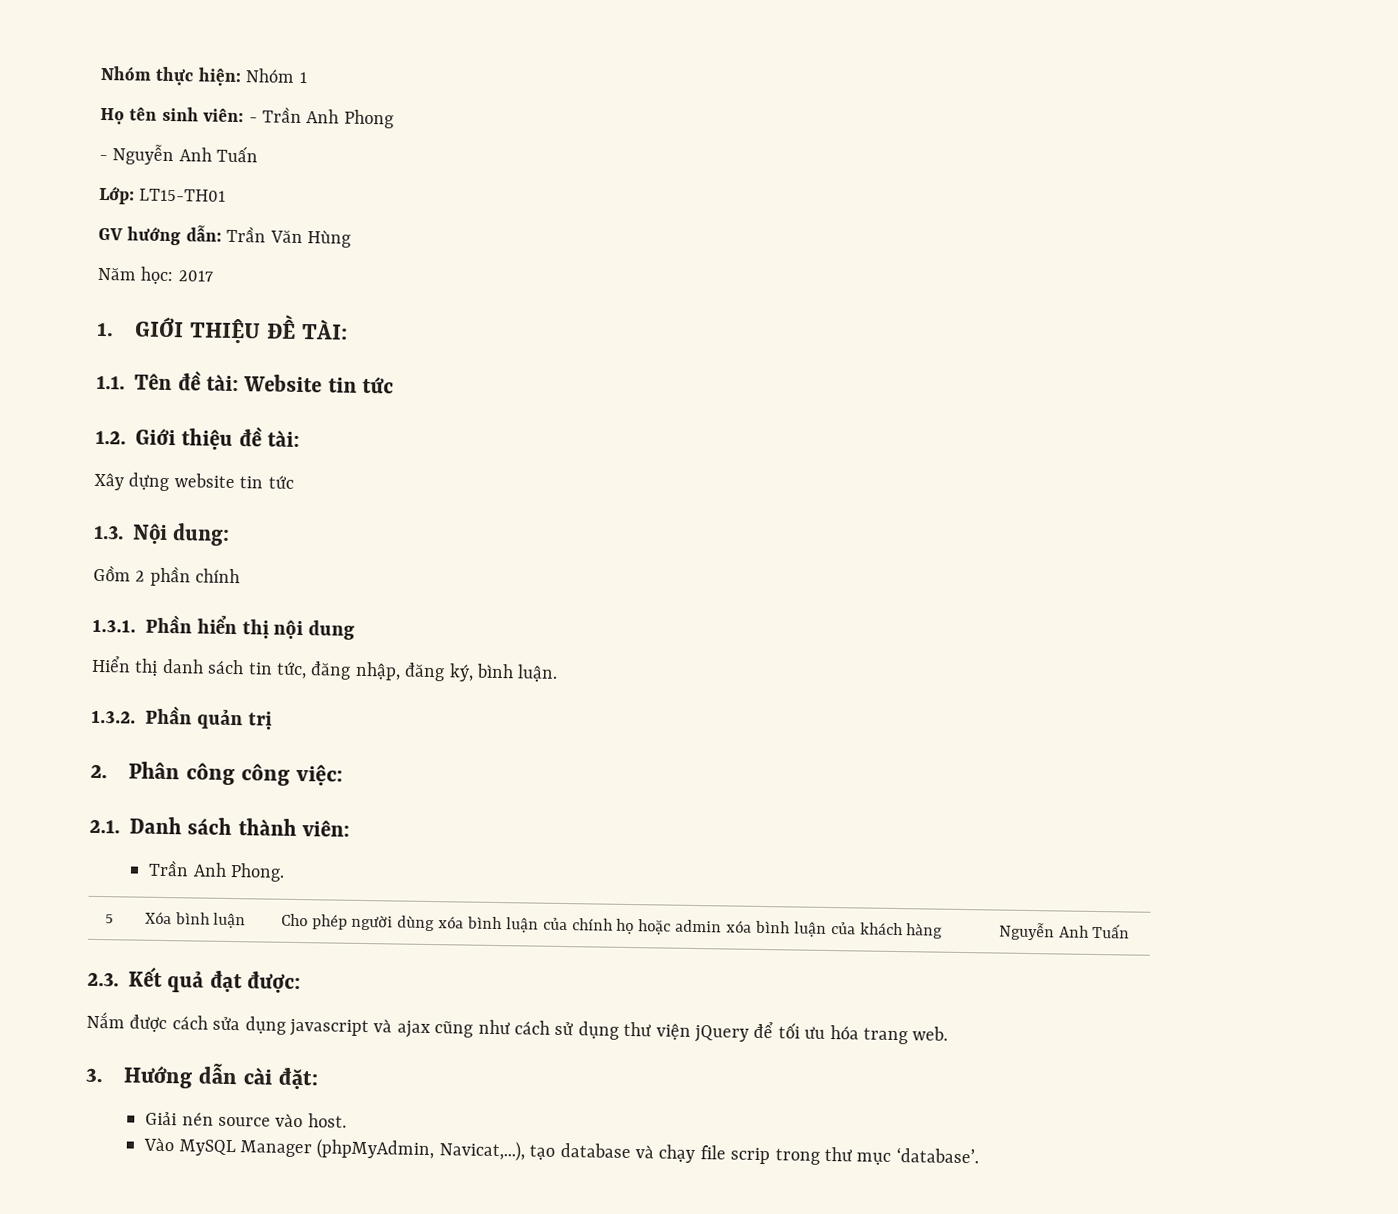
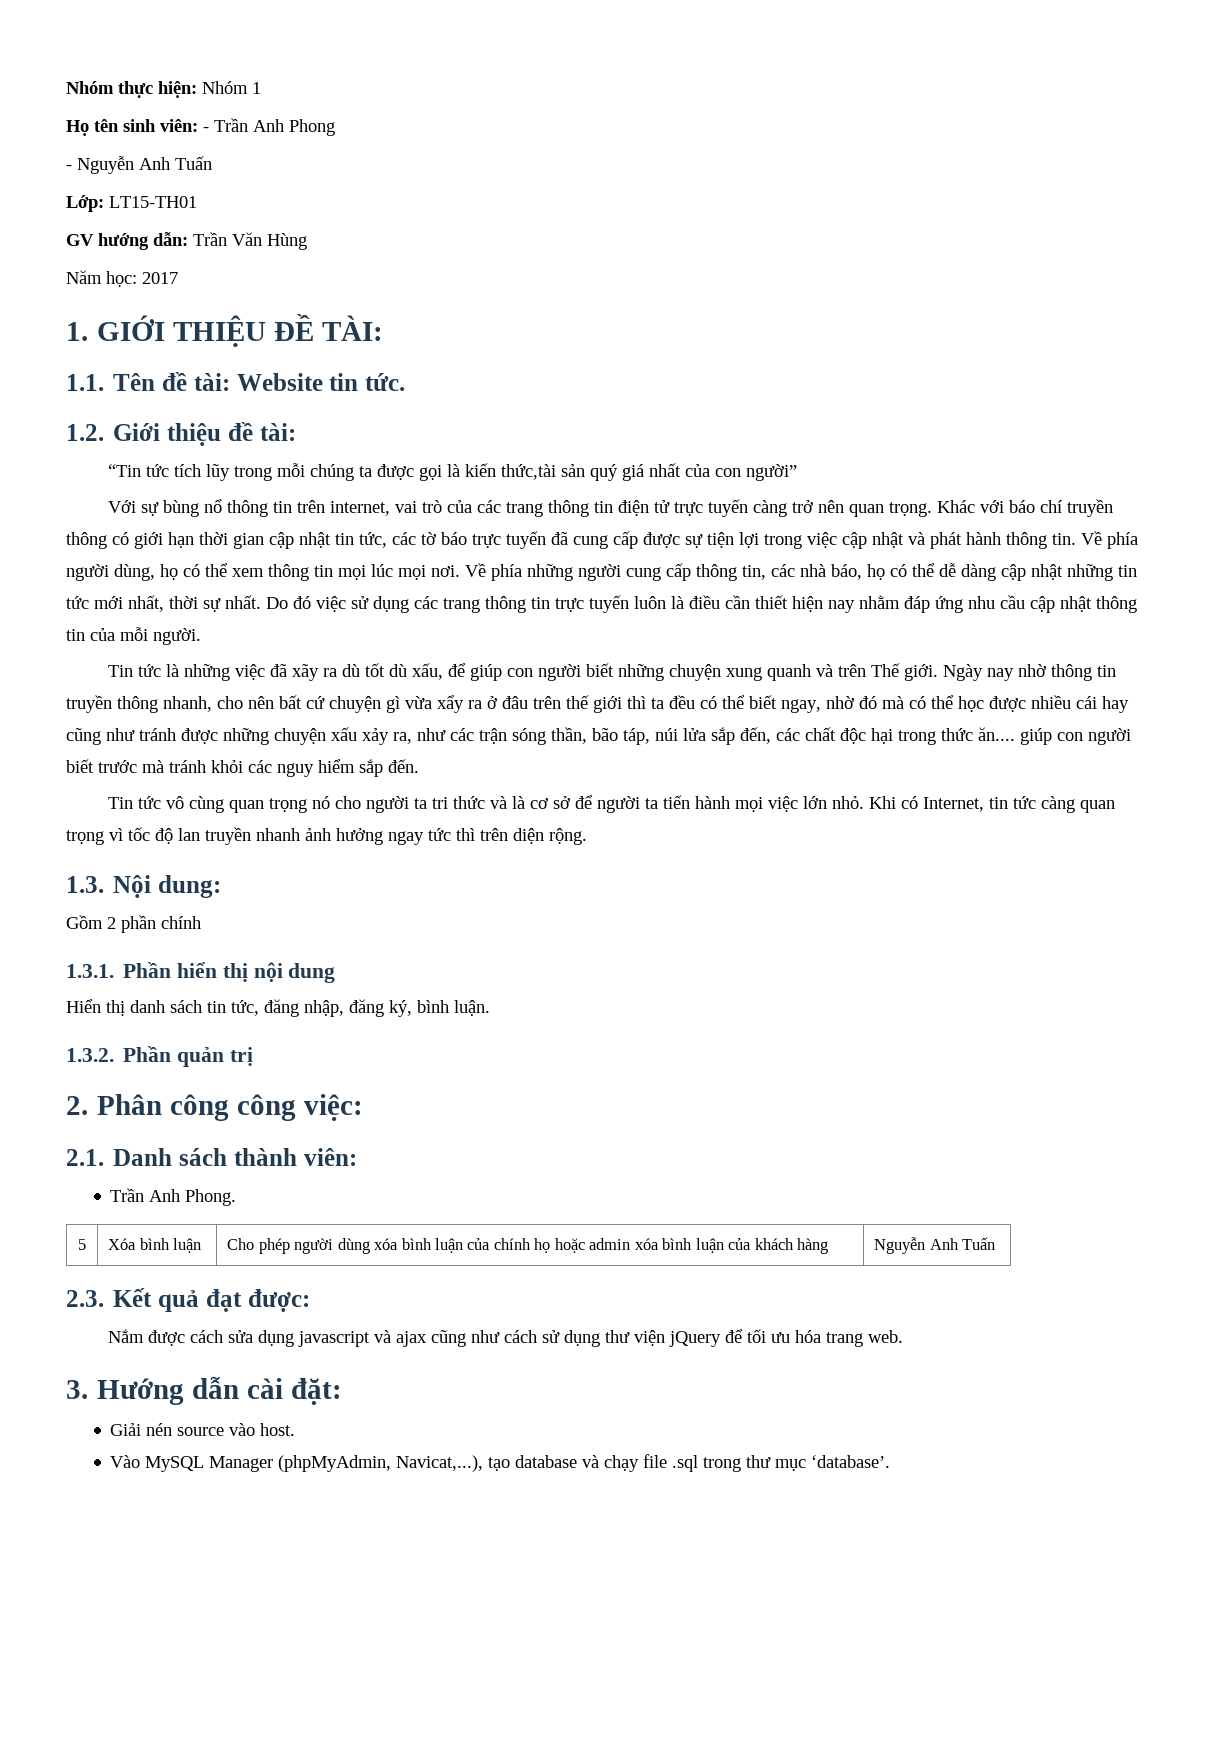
- 1.1. Tên đề tài: Website tin tức
+ 1.1. Tên đề tài: Website tin tức.
- Xây dựng website tin tức
+ “Tin tức tích lũy trong mỗi chúng ta được gọi là kiến thức,tài sản quý giá nhất của con người”
+ Với sự bùng nổ thông tin trên internet, vai trò của các trang thông tin điện tử trực tuyến càng trở nên quan trọng. Khác với báo chí truyền thông có giới hạn thời gian cập nhật tin tức, các tờ báo trực tuyến đã cung cấp được sự tiện lợi trong việc cập nhật và phát hành thông tin. Về phía người dùng, họ có thể xem thông tin mọi lúc mọi nơi. Về phía những người cung cấp thông tin, các nhà báo, họ có thể dễ dàng cập nhật những tin tức mới nhất, thời sự nhất. Do đó việc sử dụng các trang thông tin trực tuyến luôn là điều cần thiết hiện nay nhằm đáp ứng nhu cầu cập nhật thông tin của mỗi người.
+ Tin tức là những việc đã xãy ra dù tốt dù xấu, để giúp con người biết những chuyện xung quanh và trên Thế giới. Ngày nay nhờ thông tin truyền thông nhanh, cho nên bất cứ chuyện gì vừa xẩy ra ở đâu trên thế giới thì ta đều có thể biết ngay, nhờ đó mà có thể học được nhiều cái hay cũng như tránh được những chuyện xấu xảy ra, như các trận sóng thần, bão táp, núi lửa sắp đến, các chất độc hại trong thức ăn.... giúp con người biết trước mà tránh khỏi các nguy hiểm sắp đến.
+ Tin tức vô cùng quan trọng nó cho người ta tri thức và là cơ sở để người ta tiến hành mọi việc lớn nhỏ. Khi có Internet, tin tức càng quan trọng vì tốc độ lan truyền nhanh ảnh hưởng ngay tức thì trên diện rộng.
- Vào MySQL Manager (phpMyAdmin, Navicat,...), tạo database và chạy file scrip trong thư mục ‘database’.
+ Vào MySQL Manager (phpMyAdmin, Navicat,...), tạo database và chạy file .sql trong thư mục ‘database’.

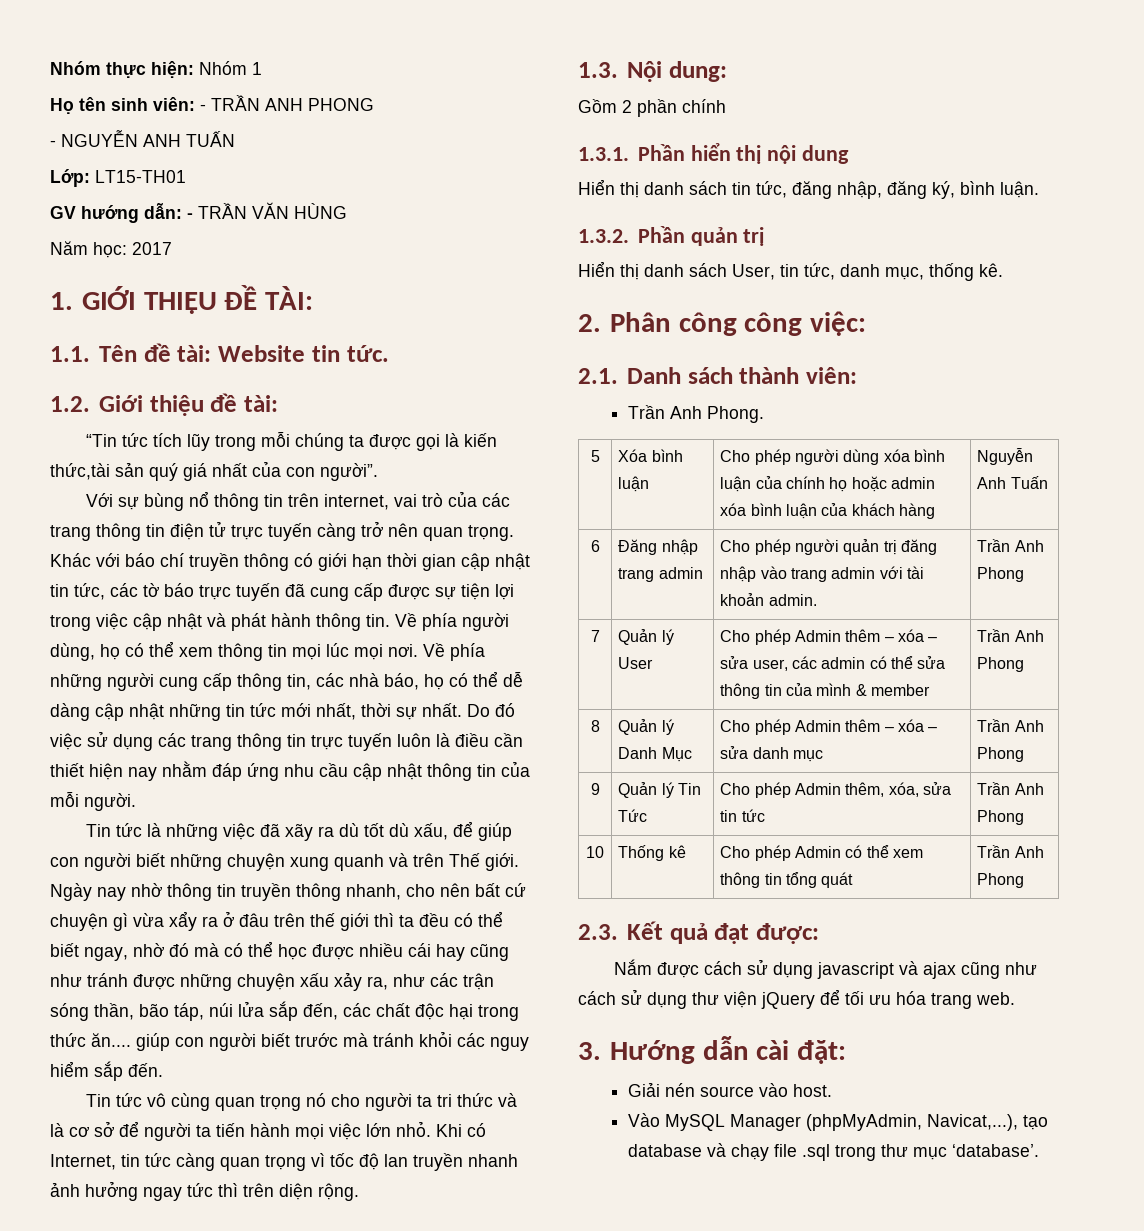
- Họ tên sinh viên: - Trần Anh Phong
- - Nguyễn Anh Tuấn
+ Họ tên sinh viên: - TRẦN ANH PHONG
+ - NGUYỄN ANH TUẤN
- GV hướng dẫn: Trần Văn Hùng
+ GV hướng dẫn: - TRẦN VĂN HÙNG
- “Tin tức tích lũy trong mỗi chúng ta được gọi là kiến thức,tài sản quý giá nhất của con người”
+ “Tin tức tích lũy trong mỗi chúng ta được gọi là kiến thức,tài sản quý giá nhất của con người”.
+ Hiển thị danh sách User, tin tức, danh mục, thống kê.
+ 6 | Đăng nhập trang admin | Cho phép người quản trị đăng nhập vào trang admin với tài khoản admin. | Trần Anh Phong
+ 7 | Quản lý User | Cho phép Admin thêm – xóa – sửa user, các admin có thể sửa thông tin của mình & member | Trần Anh Phong
+ 8 | Quản lý Danh Mục | Cho phép Admin thêm – xóa – sửa danh mục | Trần Anh Phong
+ 9 | Quản lý Tin Tức | Cho phép Admin thêm, xóa, sửa tin tức | Trần Anh Phong
+ 10 | Thống kê | Cho phép Admin có thể xem thông tin tổng quát | Trần Anh Phong
- Nắm được cách sửa dụng javascript và ajax cũng như cách sử dụng thư viện jQuery để tối ưu hóa trang web.
+ Nắm được cách sử dụng javascript và ajax cũng như cách sử dụng thư viện jQuery để tối ưu hóa trang web.

